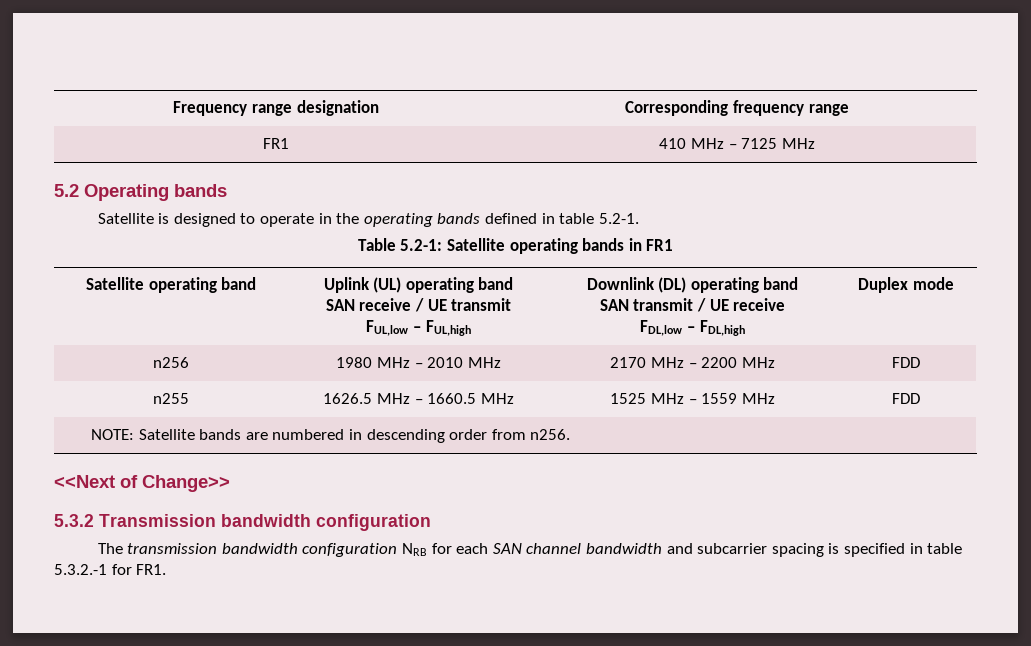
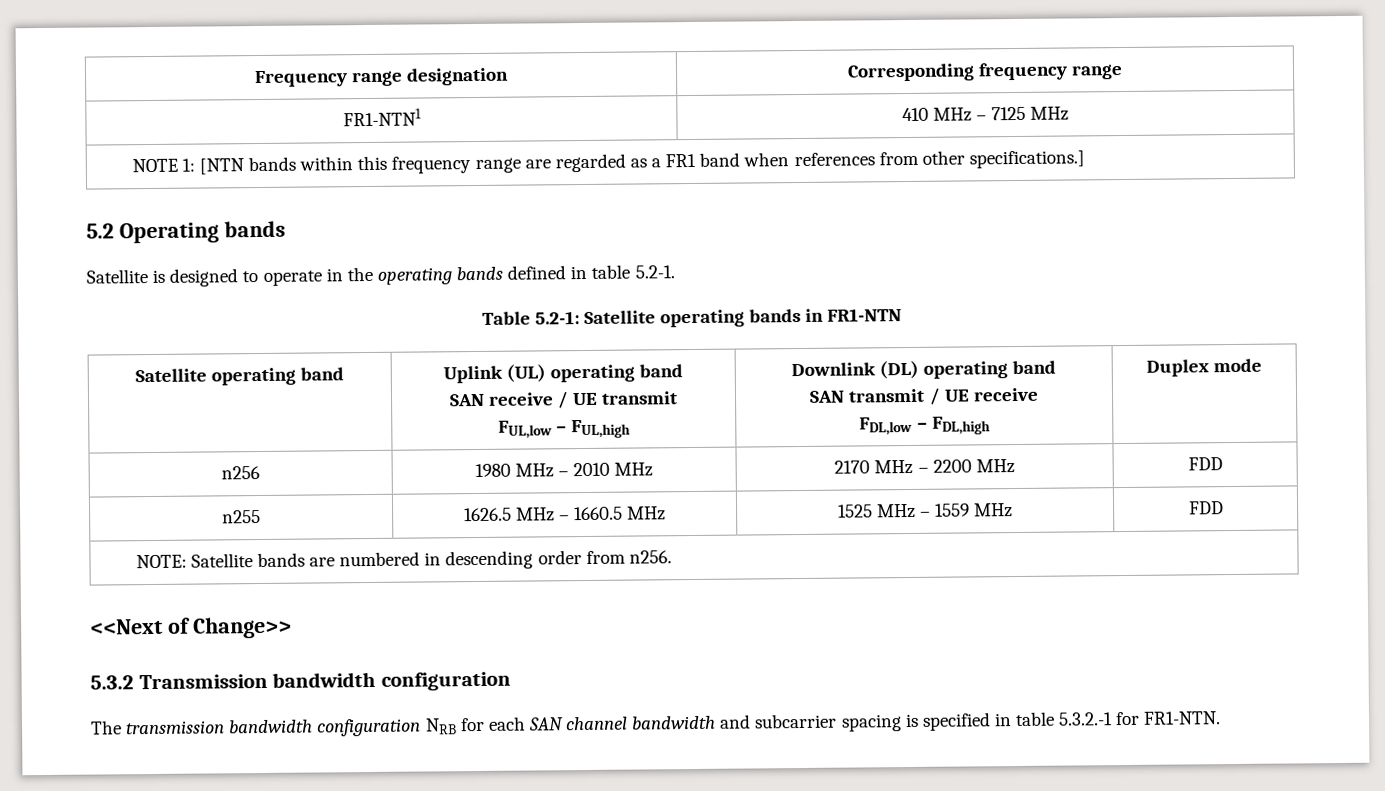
- FR1 | 410 MHz – 7125 MHz
+ FR1-NTN1 | 410 MHz – 7125 MHz
+ NOTE 1: [NTN bands within this frequency range are regarded as a FR1 band when references from other specifications.]
- Table 5.2-1: Satellite operating bands in FR1
+ Table 5.2-1: Satellite operating bands in FR1-NTN
- The transmission bandwidth configuration NRB for each SAN channel bandwidth and subcarrier spacing is specified in table 5.3.2.-1 for FR1.
+ The transmission bandwidth configuration NRB for each SAN channel bandwidth and subcarrier spacing is specified in table 5.3.2.-1 for FR1-NTN.

